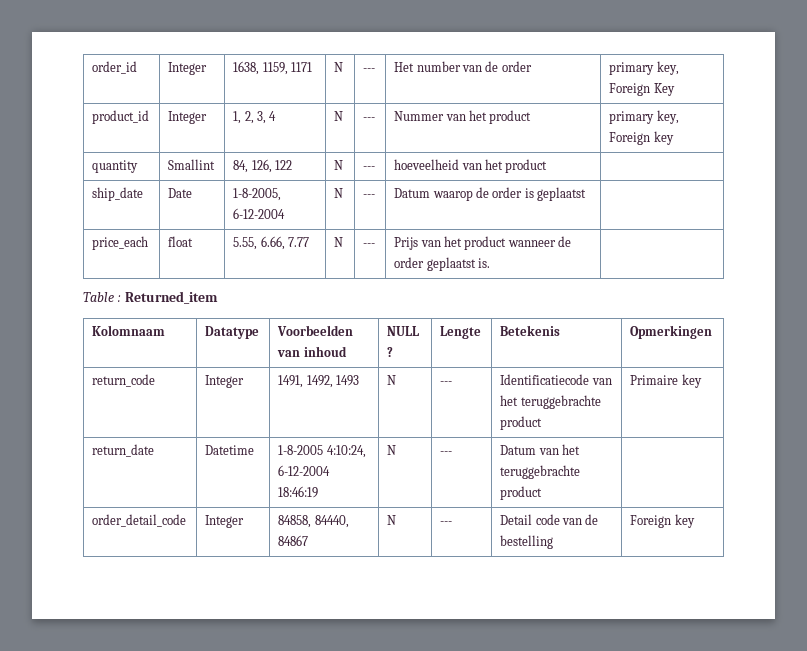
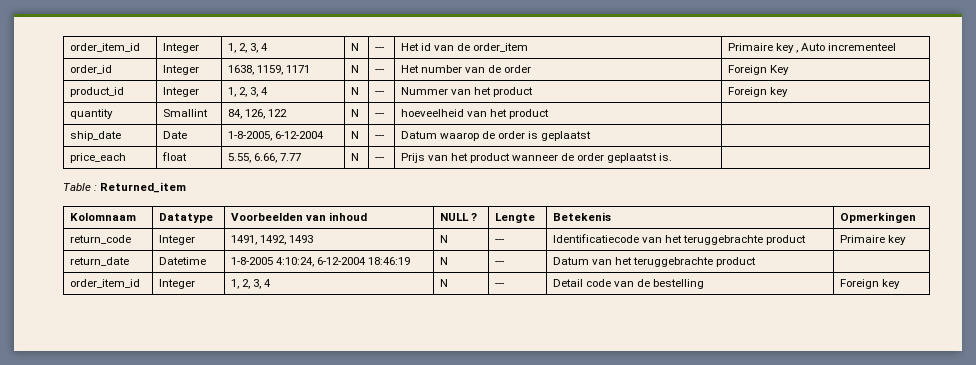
+ order_item_id | Integer | 1, 2, 3, 4 | N | --- | Het id van de order_item | Primaire key , Auto incrementeel
- order_id | Integer | 1638, 1159, 1171 | N | --- | Het number van de order | primary key, Foreign Key
+ order_id | Integer | 1638, 1159, 1171 | N | --- | Het number van de order | Foreign Key
- product_id | Integer | 1, 2, 3, 4 | N | --- | Nummer van het product | primary key, Foreign key
+ product_id | Integer | 1, 2, 3, 4 | N | --- | Nummer van het product | Foreign key
- order_detail_code | Integer | 84858, 84440, 84867 | N | --- | Detail code van de bestelling | Foreign key
+ order_item_id | Integer | 1, 2, 3, 4 | N | --- | Detail code van de bestelling | Foreign key

